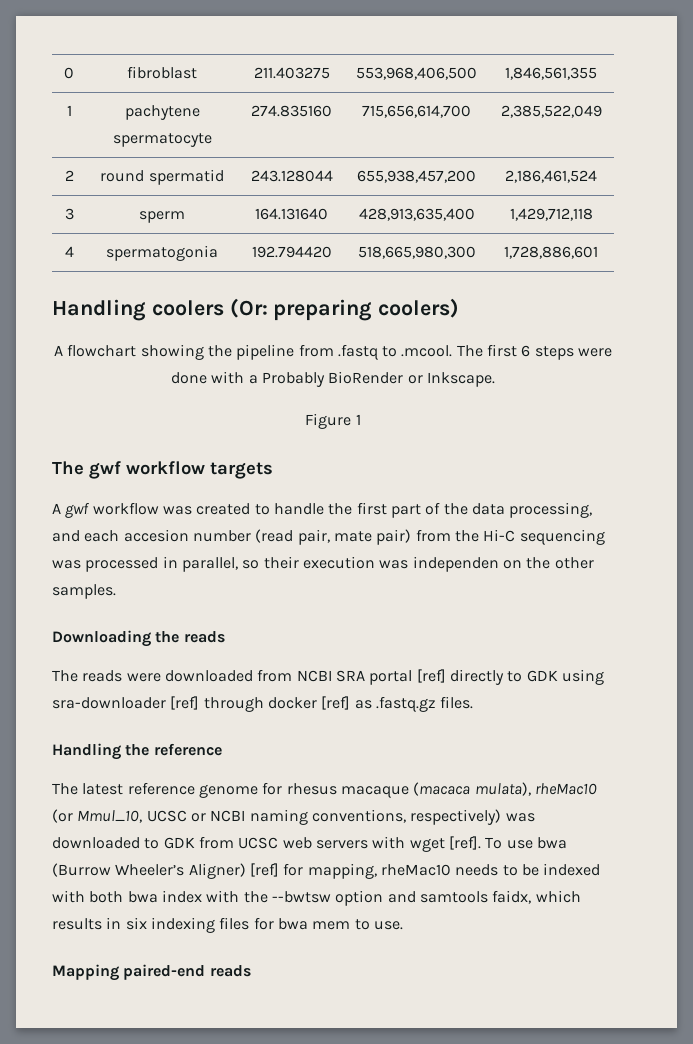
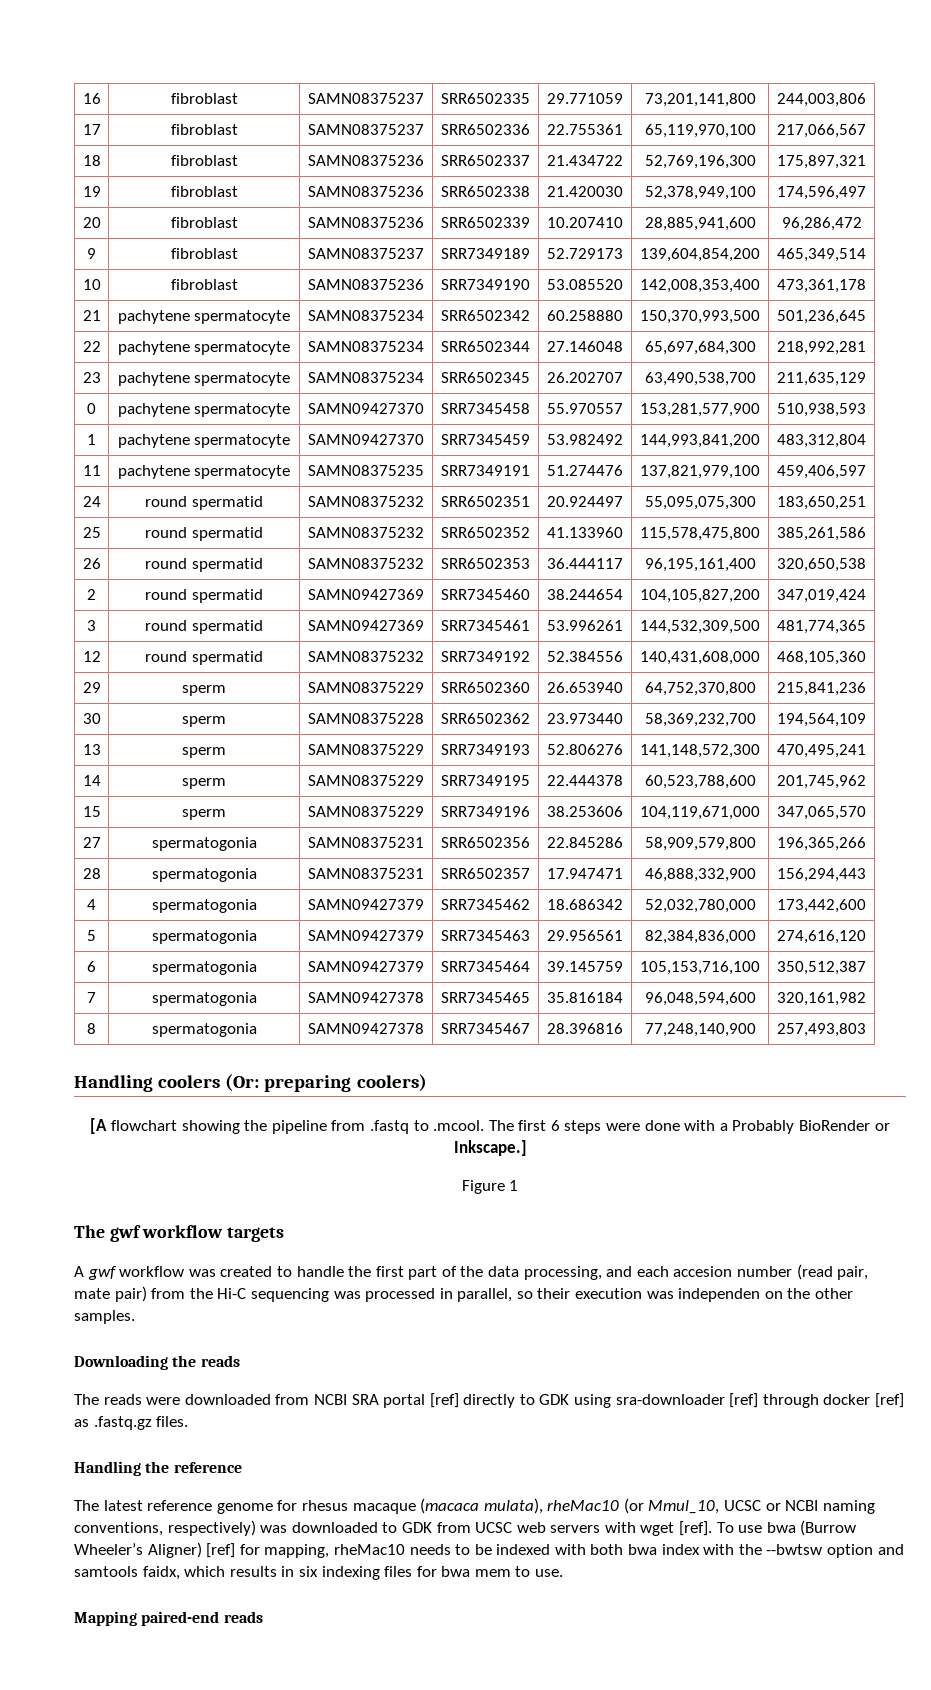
- 0 | fibroblast | 211.403275 | 553,968,406,500 | 1,846,561,355
- 1 | pachytene spermatocyte | 274.835160 | 715,656,614,700 | 2,385,522,049
- 2 | round spermatid | 243.128044 | 655,938,457,200 | 2,186,461,524
- 3 | sperm | 164.131640 | 428,913,635,400 | 1,429,712,118
- 4 | spermatogonia | 192.794420 | 518,665,980,300 | 1,728,886,601
+ 16 | fibroblast | SAMN08375237 | SRR6502335 | 29.771059 | 73,201,141,800 | 244,003,806
+ 17 | fibroblast | SAMN08375237 | SRR6502336 | 22.755361 | 65,119,970,100 | 217,066,567
+ 18 | fibroblast | SAMN08375236 | SRR6502337 | 21.434722 | 52,769,196,300 | 175,897,321
+ 19 | fibroblast | SAMN08375236 | SRR6502338 | 21.420030 | 52,378,949,100 | 174,596,497
+ 20 | fibroblast | SAMN08375236 | SRR6502339 | 10.207410 | 28,885,941,600 | 96,286,472
+ 9 | fibroblast | SAMN08375237 | SRR7349189 | 52.729173 | 139,604,854,200 | 465,349,514
+ 10 | fibroblast | SAMN08375236 | SRR7349190 | 53.085520 | 142,008,353,400 | 473,361,178
+ 21 | pachytene spermatocyte | SAMN08375234 | SRR6502342 | 60.258880 | 150,370,993,500 | 501,236,645
+ 22 | pachytene spermatocyte | SAMN08375234 | SRR6502344 | 27.146048 | 65,697,684,300 | 218,992,281
+ 23 | pachytene spermatocyte | SAMN08375234 | SRR6502345 | 26.202707 | 63,490,538,700 | 211,635,129
+ 0 | pachytene spermatocyte | SAMN09427370 | SRR7345458 | 55.970557 | 153,281,577,900 | 510,938,593
+ 1 | pachytene spermatocyte | SAMN09427370 | SRR7345459 | 53.982492 | 144,993,841,200 | 483,312,804
+ 11 | pachytene spermatocyte | SAMN08375235 | SRR7349191 | 51.274476 | 137,821,979,100 | 459,406,597
+ 24 | round spermatid | SAMN08375232 | SRR6502351 | 20.924497 | 55,095,075,300 | 183,650,251
+ 25 | round spermatid | SAMN08375232 | SRR6502352 | 41.133960 | 115,578,475,800 | 385,261,586
+ 26 | round spermatid | SAMN08375232 | SRR6502353 | 36.444117 | 96,195,161,400 | 320,650,538
+ 2 | round spermatid | SAMN09427369 | SRR7345460 | 38.244654 | 104,105,827,200 | 347,019,424
+ 3 | round spermatid | SAMN09427369 | SRR7345461 | 53.996261 | 144,532,309,500 | 481,774,365
+ 12 | round spermatid | SAMN08375232 | SRR7349192 | 52.384556 | 140,431,608,000 | 468,105,360
+ 29 | sperm | SAMN08375229 | SRR6502360 | 26.653940 | 64,752,370,800 | 215,841,236
+ 30 | sperm | SAMN08375228 | SRR6502362 | 23.973440 | 58,369,232,700 | 194,564,109
+ 13 | sperm | SAMN08375229 | SRR7349193 | 52.806276 | 141,148,572,300 | 470,495,241
+ 14 | sperm | SAMN08375229 | SRR7349195 | 22.444378 | 60,523,788,600 | 201,745,962
+ 15 | sperm | SAMN08375229 | SRR7349196 | 38.253606 | 104,119,671,000 | 347,065,570
+ 27 | spermatogonia | SAMN08375231 | SRR6502356 | 22.845286 | 58,909,579,800 | 196,365,266
+ 28 | spermatogonia | SAMN08375231 | SRR6502357 | 17.947471 | 46,888,332,900 | 156,294,443
+ 4 | spermatogonia | SAMN09427379 | SRR7345462 | 18.686342 | 52,032,780,000 | 173,442,600
+ 5 | spermatogonia | SAMN09427379 | SRR7345463 | 29.956561 | 82,384,836,000 | 274,616,120
+ 6 | spermatogonia | SAMN09427379 | SRR7345464 | 39.145759 | 105,153,716,100 | 350,512,387
+ 7 | spermatogonia | SAMN09427378 | SRR7345465 | 35.816184 | 96,048,594,600 | 320,161,982
+ 8 | spermatogonia | SAMN09427378 | SRR7345467 | 28.396816 | 77,248,140,900 | 257,493,803
- A flowchart showing the pipeline from .fastq to .mcool. The first 6 steps were done with a Probably BioRender or Inkscape.
+ [A flowchart showing the pipeline from .fastq to .mcool. The first 6 steps were done with a Probably BioRender or Inkscape.]

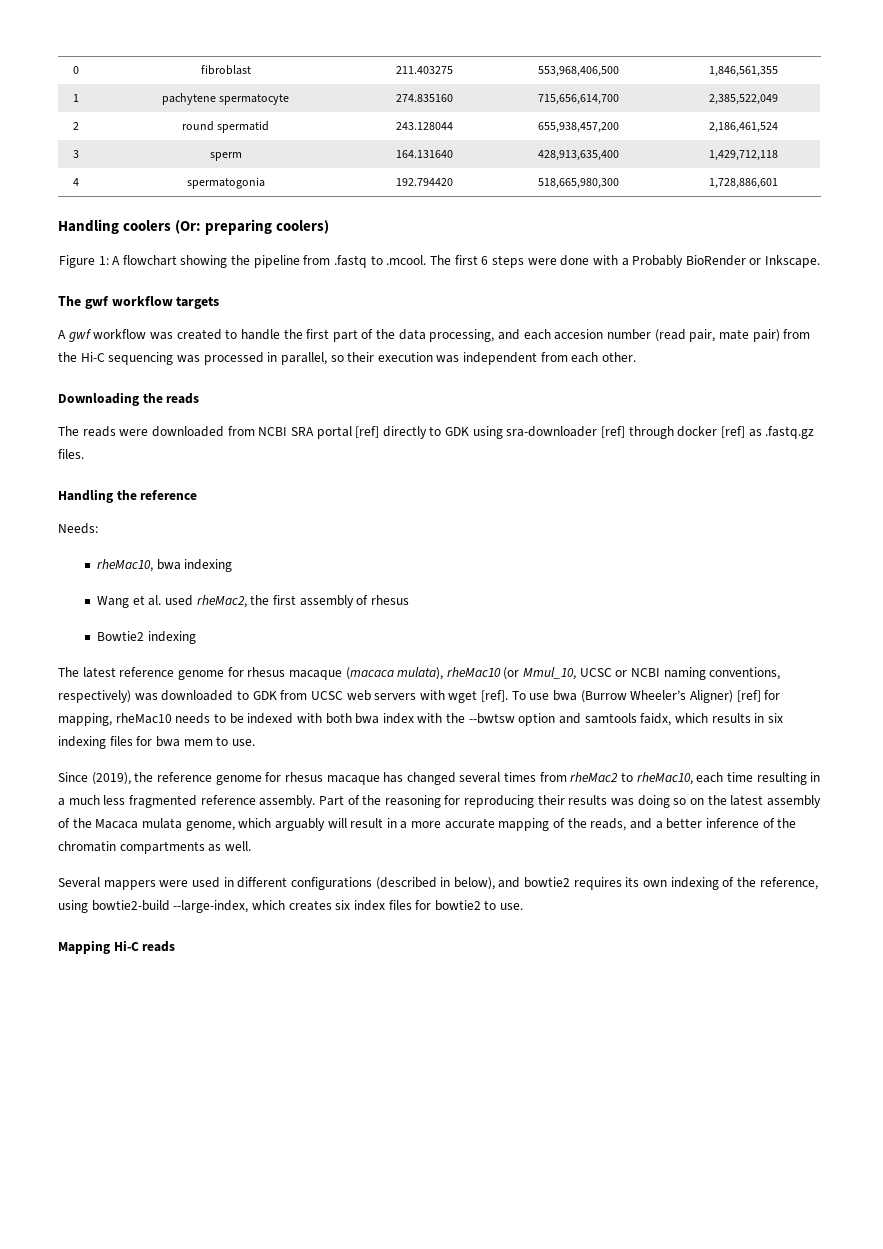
- 16 | fibroblast | SAMN08375237 | SRR6502335 | 29.771059 | 73,201,141,800 | 244,003,806
- 17 | fibroblast | SAMN08375237 | SRR6502336 | 22.755361 | 65,119,970,100 | 217,066,567
- 18 | fibroblast | SAMN08375236 | SRR6502337 | 21.434722 | 52,769,196,300 | 175,897,321
- 19 | fibroblast | SAMN08375236 | SRR6502338 | 21.420030 | 52,378,949,100 | 174,596,497
- 20 | fibroblast | SAMN08375236 | SRR6502339 | 10.207410 | 28,885,941,600 | 96,286,472
- 9 | fibroblast | SAMN08375237 | SRR7349189 | 52.729173 | 139,604,854,200 | 465,349,514
- 10 | fibroblast | SAMN08375236 | SRR7349190 | 53.085520 | 142,008,353,400 | 473,361,178
- 21 | pachytene spermatocyte | SAMN08375234 | SRR6502342 | 60.258880 | 150,370,993,500 | 501,236,645
- 22 | pachytene spermatocyte | SAMN08375234 | SRR6502344 | 27.146048 | 65,697,684,300 | 218,992,281
- 23 | pachytene spermatocyte | SAMN08375234 | SRR6502345 | 26.202707 | 63,490,538,700 | 211,635,129
- 0 | pachytene spermatocyte | SAMN09427370 | SRR7345458 | 55.970557 | 153,281,577,900 | 510,938,593
- 1 | pachytene spermatocyte | SAMN09427370 | SRR7345459 | 53.982492 | 144,993,841,200 | 483,312,804
- 11 | pachytene spermatocyte | SAMN08375235 | SRR7349191 | 51.274476 | 137,821,979,100 | 459,406,597
- 24 | round spermatid | SAMN08375232 | SRR6502351 | 20.924497 | 55,095,075,300 | 183,650,251
- 25 | round spermatid | SAMN08375232 | SRR6502352 | 41.133960 | 115,578,475,800 | 385,261,586
- 26 | round spermatid | SAMN08375232 | SRR6502353 | 36.444117 | 96,195,161,400 | 320,650,538
- 2 | round spermatid | SAMN09427369 | SRR7345460 | 38.244654 | 104,105,827,200 | 347,019,424
- 3 | round spermatid | SAMN09427369 | SRR7345461 | 53.996261 | 144,532,309,500 | 481,774,365
- 12 | round spermatid | SAMN08375232 | SRR7349192 | 52.384556 | 140,431,608,000 | 468,105,360
- 29 | sperm | SAMN08375229 | SRR6502360 | 26.653940 | 64,752,370,800 | 215,841,236
- 30 | sperm | SAMN08375228 | SRR6502362 | 23.973440 | 58,369,232,700 | 194,564,109
- 13 | sperm | SAMN08375229 | SRR7349193 | 52.806276 | 141,148,572,300 | 470,495,241
- 14 | sperm | SAMN08375229 | SRR7349195 | 22.444378 | 60,523,788,600 | 201,745,962
- 15 | sperm | SAMN08375229 | SRR7349196 | 38.253606 | 104,119,671,000 | 347,065,570
- 27 | spermatogonia | SAMN08375231 | SRR6502356 | 22.845286 | 58,909,579,800 | 196,365,266
- 28 | spermatogonia | SAMN08375231 | SRR6502357 | 17.947471 | 46,888,332,900 | 156,294,443
- 4 | spermatogonia | SAMN09427379 | SRR7345462 | 18.686342 | 52,032,780,000 | 173,442,600
- 5 | spermatogonia | SAMN09427379 | SRR7345463 | 29.956561 | 82,384,836,000 | 274,616,120
- 6 | spermatogonia | SAMN09427379 | SRR7345464 | 39.145759 | 105,153,716,100 | 350,512,387
- 7 | spermatogonia | SAMN09427378 | SRR7345465 | 35.816184 | 96,048,594,600 | 320,161,982
- 8 | spermatogonia | SAMN09427378 | SRR7345467 | 28.396816 | 77,248,140,900 | 257,493,803
+ 0 | fibroblast | 211.403275 | 553,968,406,500 | 1,846,561,355
+ 1 | pachytene spermatocyte | 274.835160 | 715,656,614,700 | 2,385,522,049
+ 2 | round spermatid | 243.128044 | 655,938,457,200 | 2,186,461,524
+ 3 | sperm | 164.131640 | 428,913,635,400 | 1,429,712,118
+ 4 | spermatogonia | 192.794420 | 518,665,980,300 | 1,728,886,601
- [A flowchart showing the pipeline from .fastq to .mcool. The first 6 steps were done with a Probably BioRender or Inkscape.]
- Figure 1
+ Figure 1: A flowchart showing the pipeline from .fastq to .mcool. The first 6 steps were done with a Probably BioRender or Inkscape.
- A gwf workflow was created to handle the first part of the data processing, and each accesion number (read pair, mate pair) from the Hi-C sequencing was processed in parallel, so their execution was independen on the other samples.
+ A gwf workflow was created to handle the first part of the data processing, and each accesion number (read pair, mate pair) from the Hi-C sequencing was processed in parallel, so their execution was independent from each other.
+ Needs:
+ rheMac10, bwa indexing
+ Wang et al. used rheMac2, the first assembly of rhesus
+ Bowtie2 indexing
+ Since (2019), the reference genome for rhesus macaque has changed several times from rheMac2 to rheMac10, each time resulting in a much less fragmented reference assembly. Part of the reasoning for reproducing their results was doing so on the latest assembly of the Macaca mulata genome, which arguably will result in a more accurate mapping of the reads, and a better inference of the chromatin compartments as well.
+ Several mappers were used in different configurations (described in below), and bowtie2 requires its own indexing of the reference, using bowtie2-build --large-index, which creates six index files for bowtie2 to use.
- Mapping paired-end reads
+ Mapping Hi-C reads

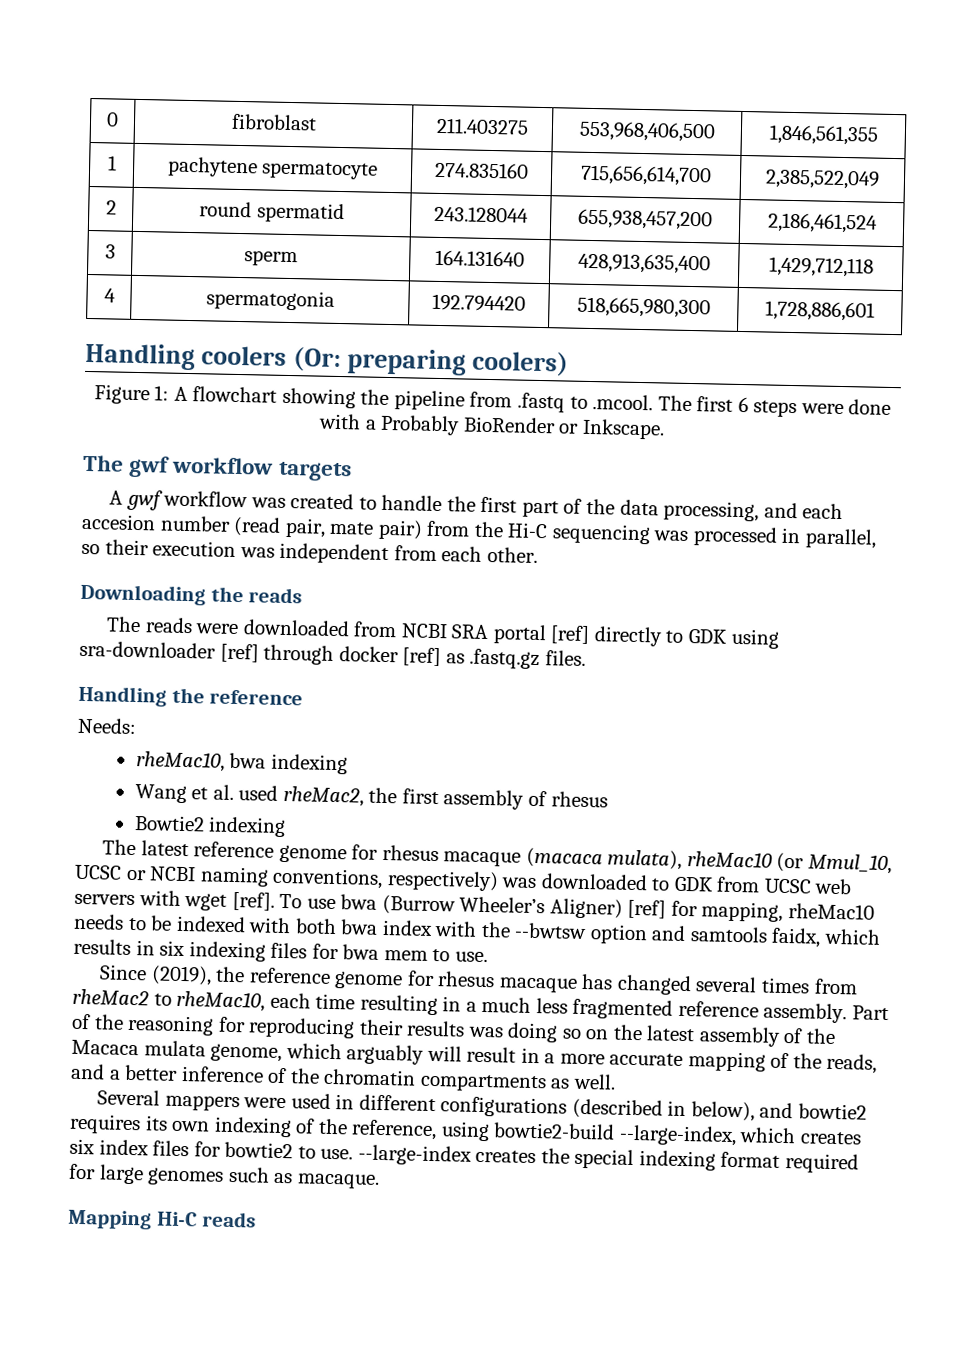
+ --large-index creates the special indexing format required for large genomes such as macaque.

